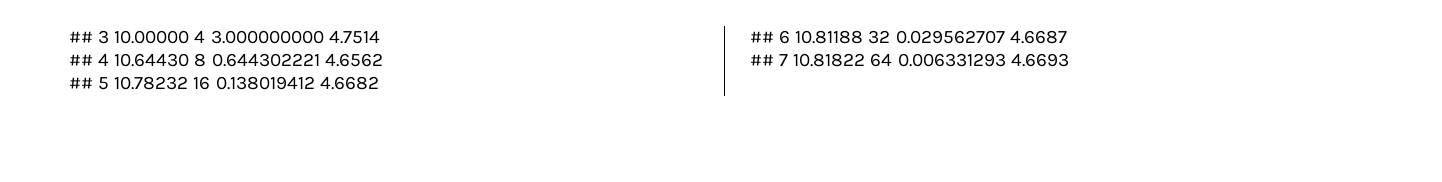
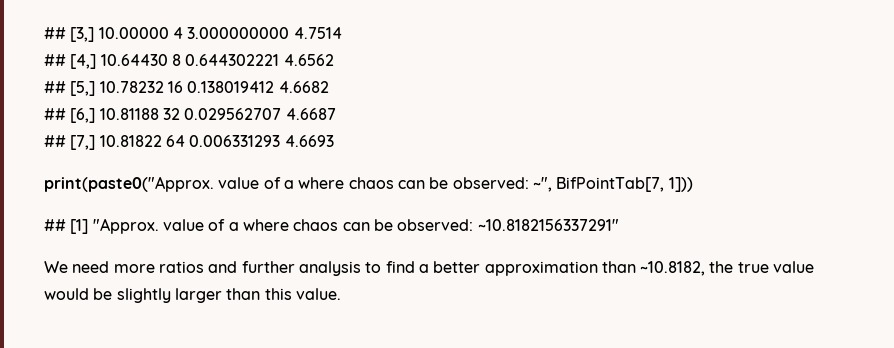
- ## 3 10.00000 4 3.000000000 4.7514
+ ## [3,] 10.00000 4 3.000000000 4.7514
- ## 4 10.64430 8 0.644302221 4.6562
+ ## [4,] 10.64430 8 0.644302221 4.6562
- ## 5 10.78232 16 0.138019412 4.6682
+ ## [5,] 10.78232 16 0.138019412 4.6682
- ## 6 10.81188 32 0.029562707 4.6687
+ ## [6,] 10.81188 32 0.029562707 4.6687
- ## 7 10.81822 64 0.006331293 4.6693
+ ## [7,] 10.81822 64 0.006331293 4.6693
+ print(paste0("Approx. value of a where chaos can be observed: ~", BifPointTab[7, 1]))
+ ## [1] "Approx. value of a where chaos can be observed: ~10.8182156337291"
+ We need more ratios and further analysis to find a better approximation than ~10.8182, the true value would be slightly larger than this value.

